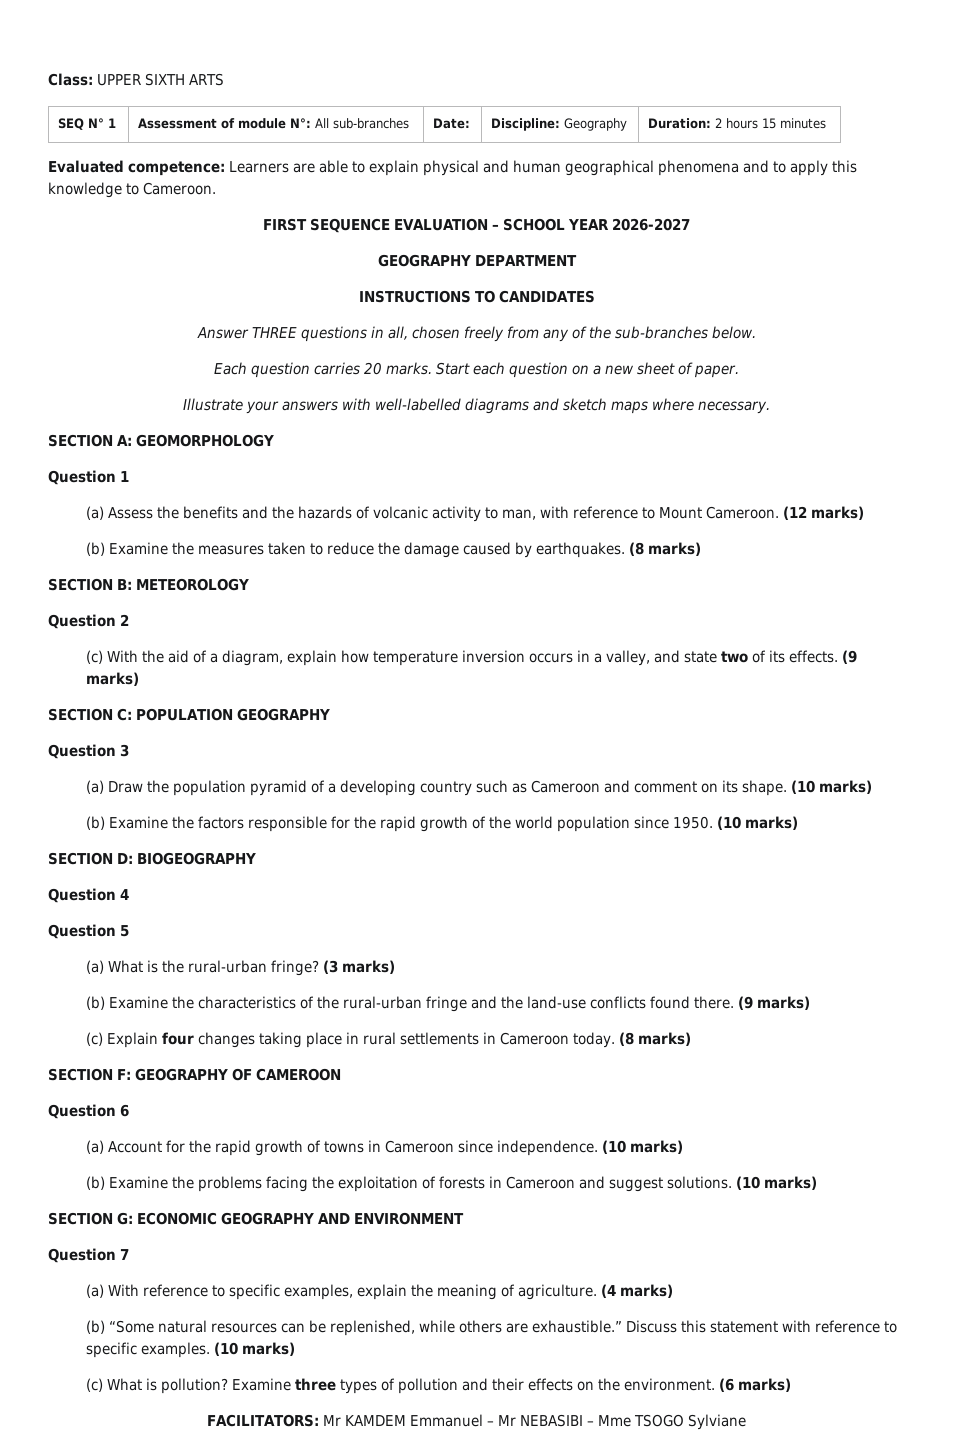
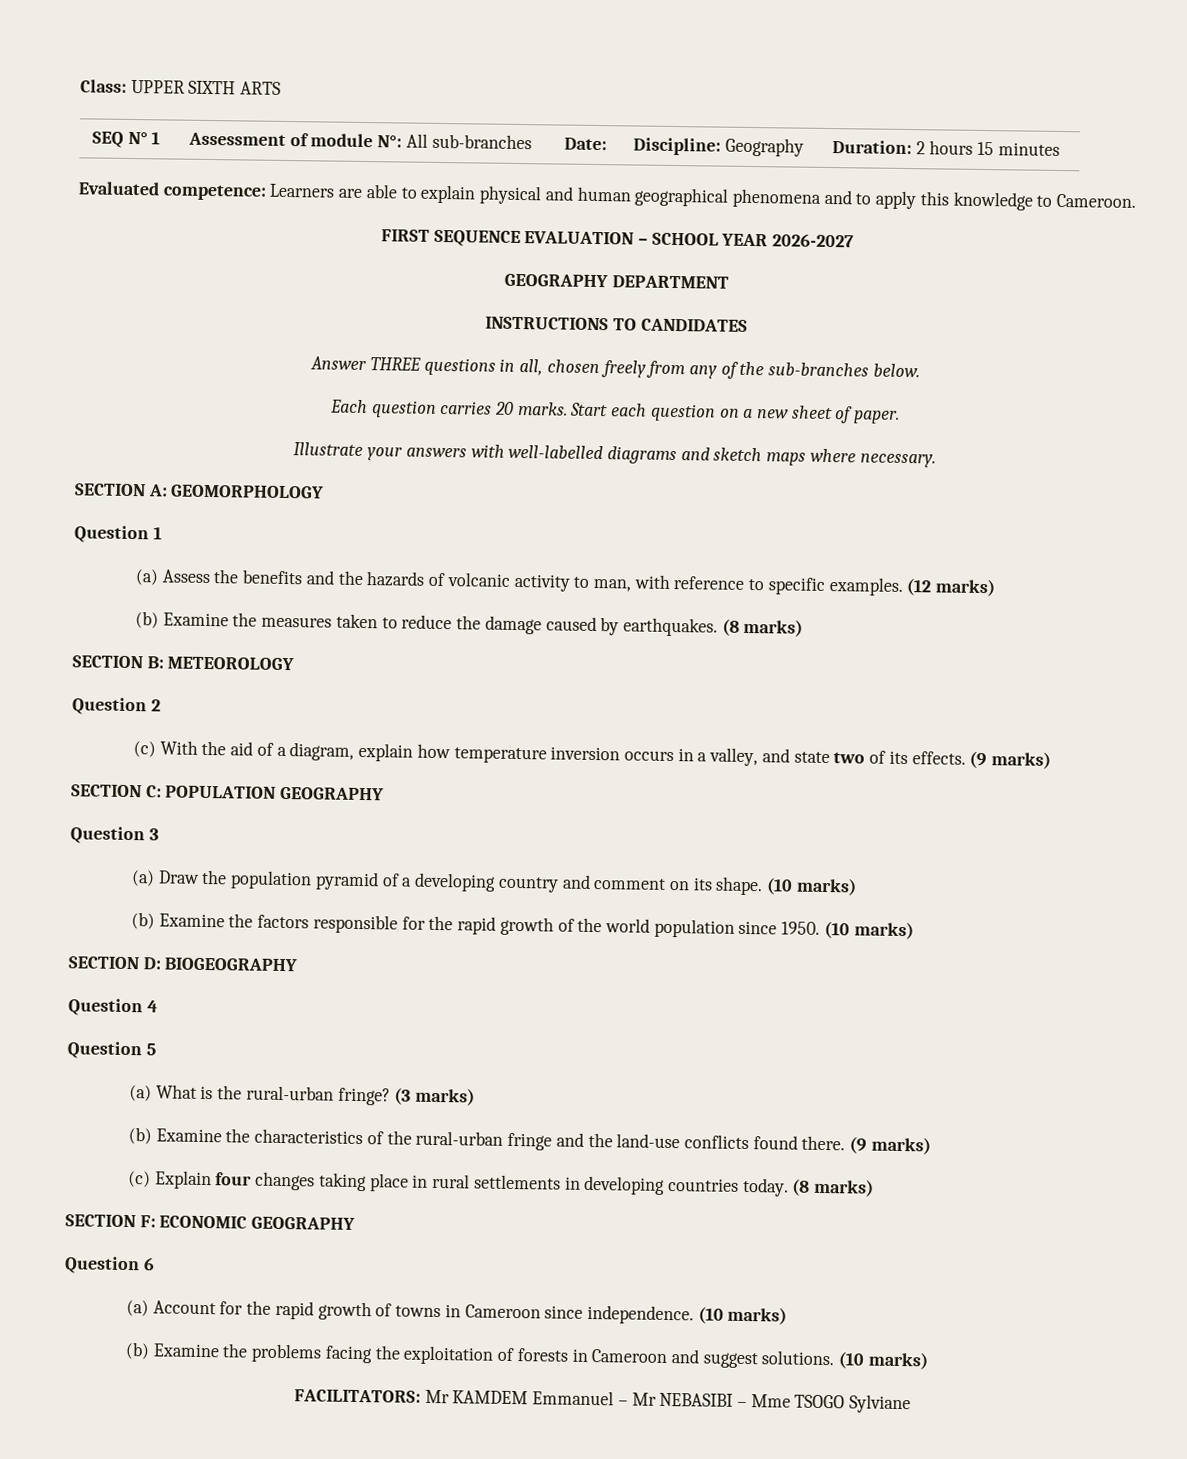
- (a) Assess the benefits and the hazards of volcanic activity to man, with reference to Mount Cameroon.
+ (a) Assess the benefits and the hazards of volcanic activity to man, with reference to specific examples.
- (a) Draw the population pyramid of a developing country such as Cameroon and comment on its shape.
+ (a) Draw the population pyramid of a developing country and comment on its shape.
- (c) Explain four changes taking place in rural settlements in Cameroon today.
+ (c) Explain four changes taking place in rural settlements in developing countries today.
- SECTION F: GEOGRAPHY OF CAMEROON
+ SECTION F: ECONOMIC GEOGRAPHY
- SECTION G: ECONOMIC GEOGRAPHY AND ENVIRONMENT
- Question 7
- (a) With reference to specific examples, explain the meaning of agriculture. (4 marks)
- (b) “Some natural resources can be replenished, while others are exhaustible.” Discuss this statement with reference to specific examples. (10 marks)
- (c) What is pollution? Examine three types of pollution and their effects on the environment. (6 marks)

